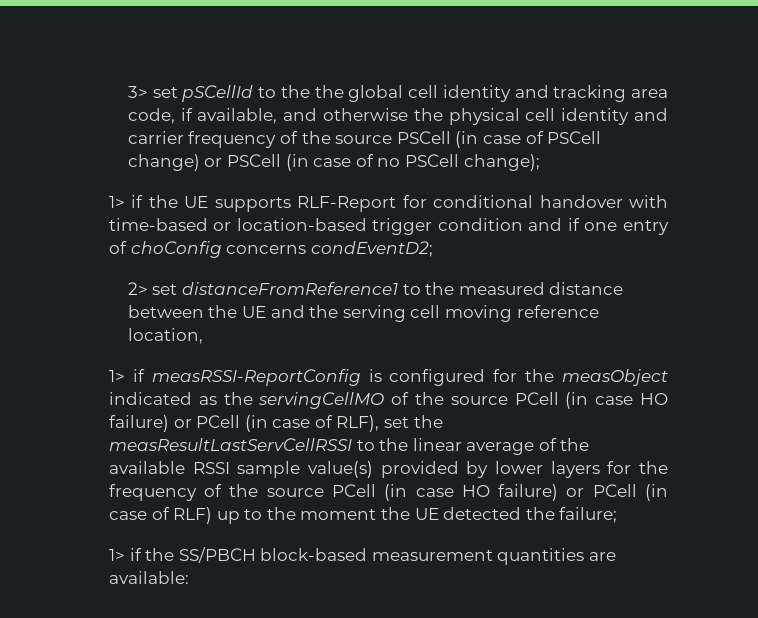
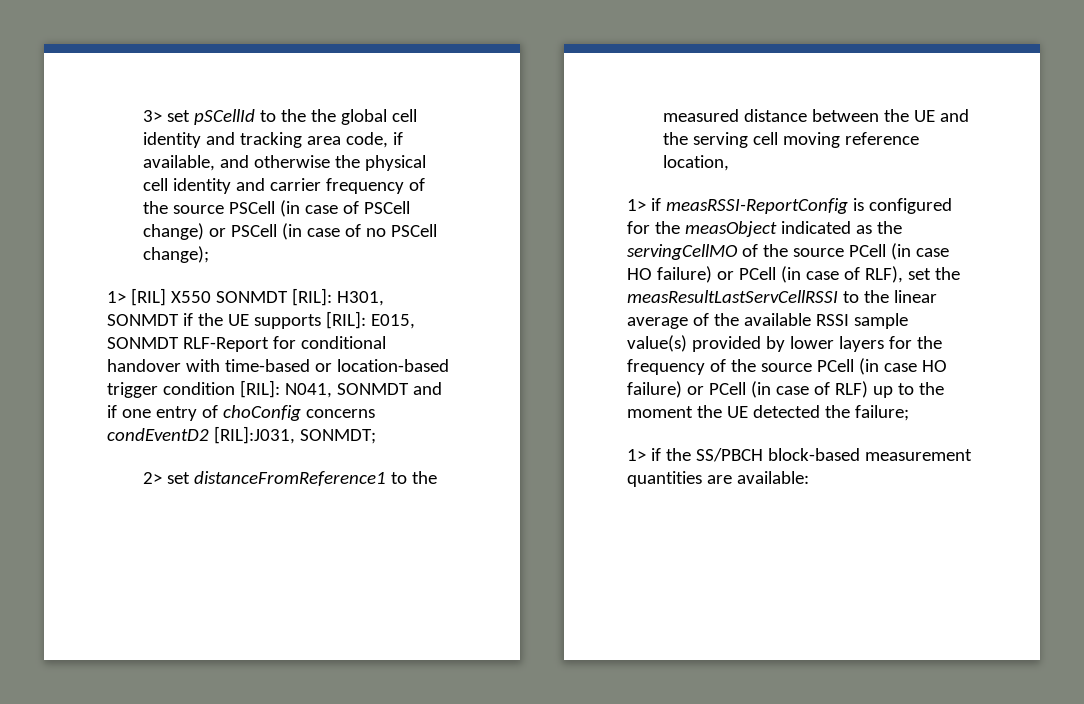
- 1> if the UE supports RLF-Report for conditional handover with time-based or location-based trigger condition and if one entry of choConfig concerns condEventD2;
+ 1> [RIL] X550 SONMDT [RIL]: H301, SONMDT if the UE supports [RIL]: E015, SONMDT RLF-Report for conditional handover with time-based or location-based trigger condition [RIL]: N041, SONMDT and if one entry of choConfig concerns condEventD2 [RIL]:J031, SONMDT;

